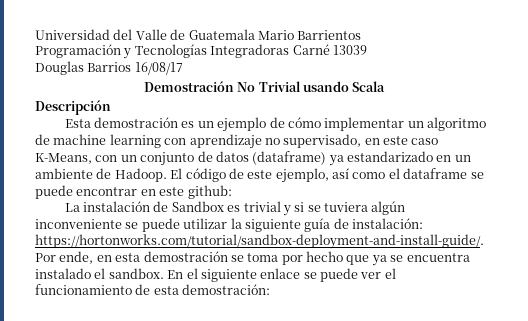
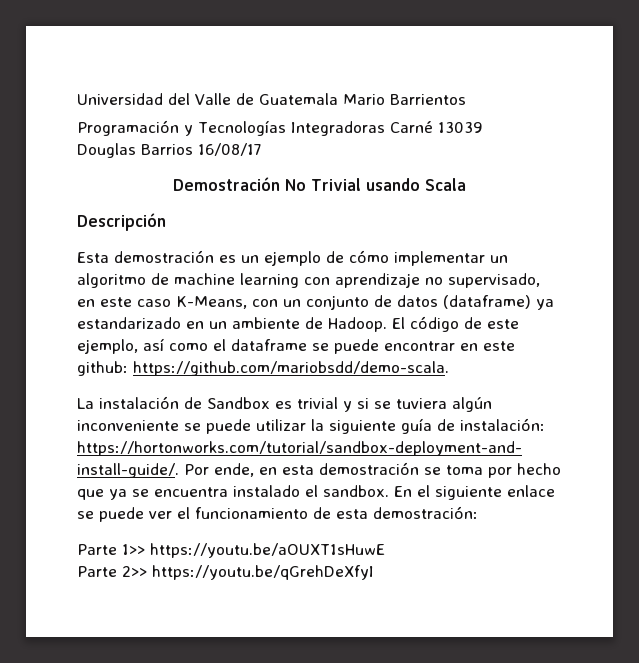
- El código de este ejemplo, así como el dataframe se puede encontrar en este github:
+ El código de este ejemplo, así como el dataframe se puede encontrar en este github: https://github.com/mariobsdd/demo-scala.
+ Parte 1>> https://youtu.be/aOUXT1sHuwE
+ Parte 2>> https://youtu.be/qGrehDeXfyI

